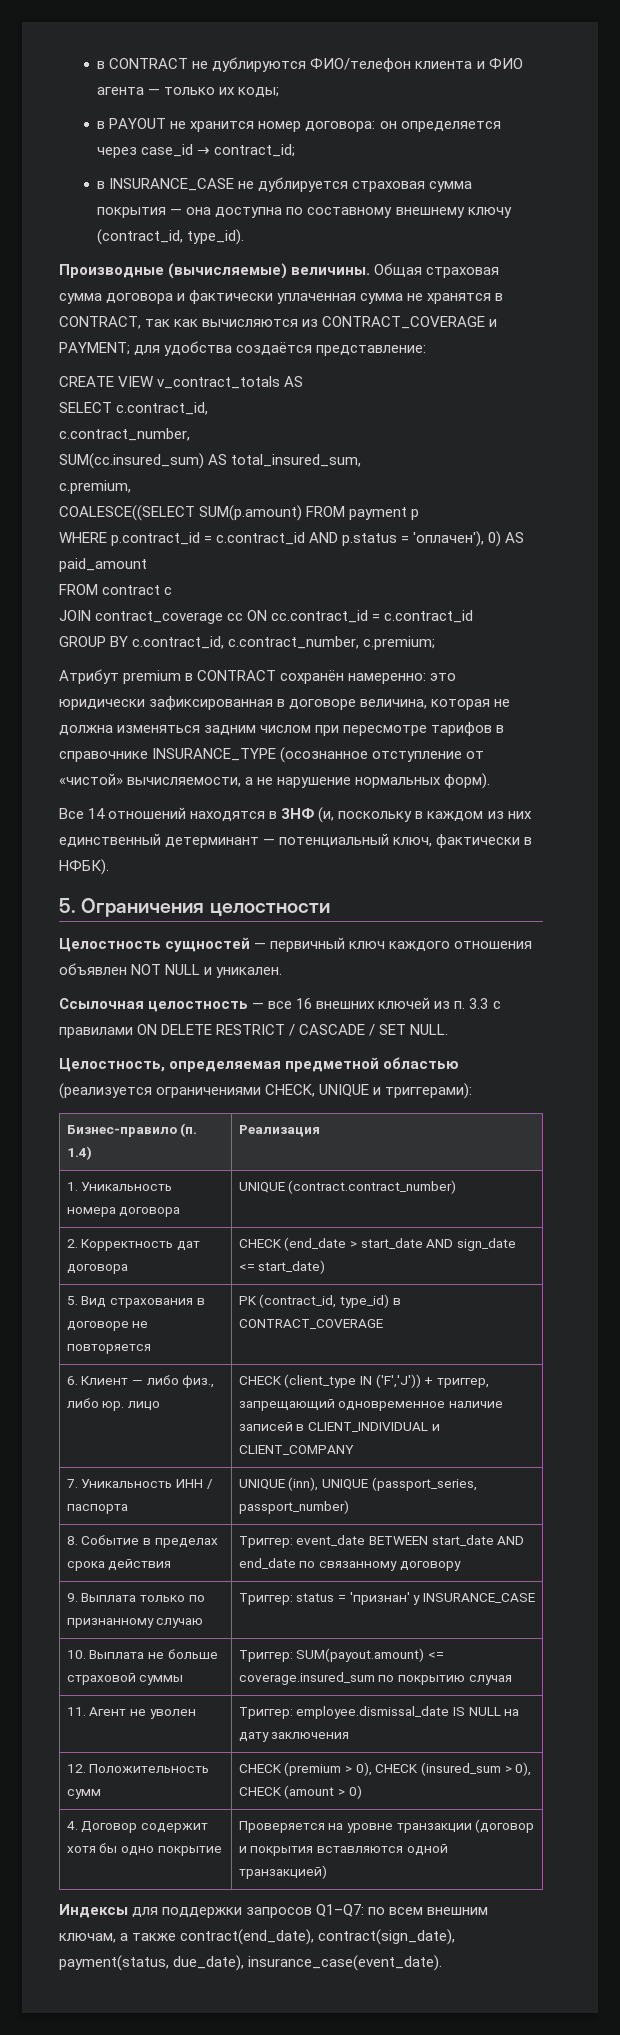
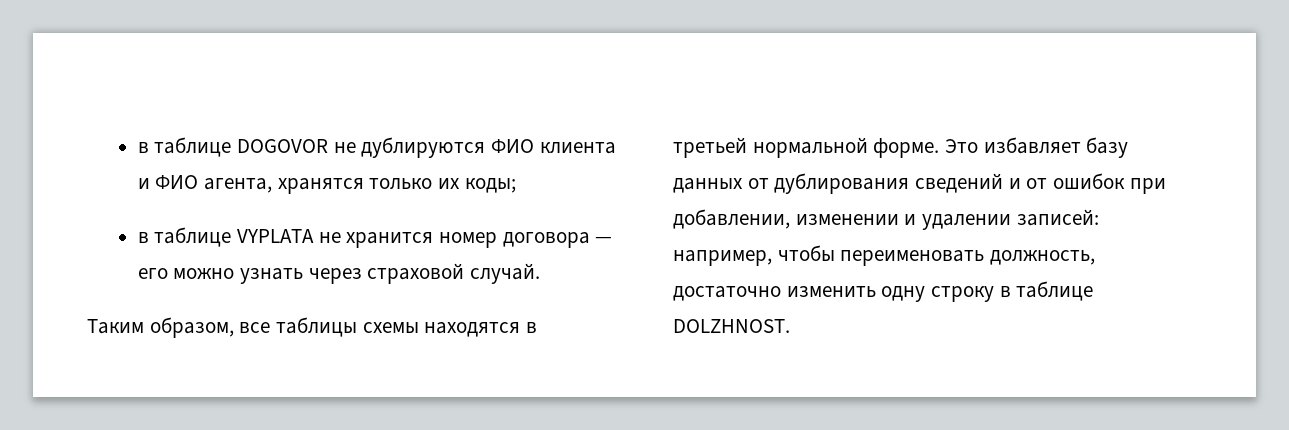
- в CONTRACT не дублируются ФИО/телефон клиента и ФИО агента — только их коды;
+ в таблице DOGOVOR не дублируются ФИО клиента и ФИО агента, хранятся только их коды;
- в PAYOUT не хранится номер договора: он определяется через case_id → contract_id;
- в INSURANCE_CASE не дублируется страховая сумма покрытия — она доступна по составному внешнему ключу (contract_id, type_id).
- Производные (вычисляемые) величины. Общая страховая сумма договора и фактически уплаченная сумма не хранятся в CONTRACT, так как вычисляются из CONTRACT_COVERAGE и PAYMENT; для удобства создаётся представление:
- CREATE VIEW v_contract_totals AS
- SELECT c.contract_id,
- c.contract_number,
- SUM(cc.insured_sum) AS total_insured_sum,
- c.premium,
- COALESCE((SELECT SUM(p.amount) FROM payment p
- WHERE p.contract_id = c.contract_id AND p.status = 'оплачен'), 0) AS paid_amount
- FROM contract c
- JOIN contract_coverage cc ON cc.contract_id = c.contract_id
- GROUP BY c.contract_id, c.contract_number, c.premium;
- Атрибут premium в CONTRACT сохранён намеренно: это юридически зафиксированная в договоре величина, которая не должна изменяться задним числом при пересмотре тарифов в справочнике INSURANCE_TYPE (осознанное отступление от «чистой» вычисляемости, а не нарушение нормальных форм).
- Все 14 отношений находятся в 3НФ (и, поскольку в каждом из них единственный детерминант — потенциальный ключ, фактически в НФБК).
- 5. Ограничения целостности
- Целостность сущностей — первичный ключ каждого отношения объявлен NOT NULL и уникален.
- Ссылочная целостность — все 16 внешних ключей из п. 3.3 с правилами ON DELETE RESTRICT / CASCADE / SET NULL.
- Целостность, определяемая предметной областью (реализуется ограничениями CHECK, UNIQUE и триггерами):
- Бизнес-правило (п. 1.4) | Реализация
- 1. Уникальность номера договора | UNIQUE (contract.contract_number)
- 2. Корректность дат договора | CHECK (end_date > start_date AND sign_date <= start_date)
- 5. Вид страхования в договоре не повторяется | PK (contract_id, type_id) в CONTRACT_COVERAGE
- 6. Клиент — либо физ., либо юр. лицо | CHECK (client_type IN ('F','J')) + триггер, запрещающий одновременное наличие записей в CLIENT_INDIVIDUAL и CLIENT_COMPANY
- 7. Уникальность ИНН / паспорта | UNIQUE (inn), UNIQUE (passport_series, passport_number)
- 8. Событие в пределах срока действия | Триггер: event_date BETWEEN start_date AND end_date по связанному договору
- 9. Выплата только по признанному случаю | Триггер: status = 'признан' у INSURANCE_CASE
- 10. Выплата не больше страховой суммы | Триггер: SUM(payout.amount) <= coverage.insured_sum по покрытию случая
- 11. Агент не уволен | Триггер: employee.dismissal_date IS NULL на дату заключения
- 12. Положительность сумм | CHECK (premium > 0), CHECK (insured_sum > 0), CHECK (amount > 0)
- 4. Договор содержит хотя бы одно покрытие | Проверяется на уровне транзакции (договор и покрытия вставляются одной транзакцией)
- Индексы для поддержки запросов Q1–Q7: по всем внешним ключам, а также contract(end_date), contract(sign_date), payment(status, due_date), insurance_case(event_date).
+ в таблице VYPLATA не хранится номер договора — его можно узнать через страховой случай.
+ Таким образом, все таблицы схемы находятся в третьей нормальной форме. Это избавляет базу данных от дублирования сведений и от ошибок при добавлении, изменении и удалении записей: например, чтобы переименовать должность, достаточно изменить одну строку в таблице DOLZHNOST.

